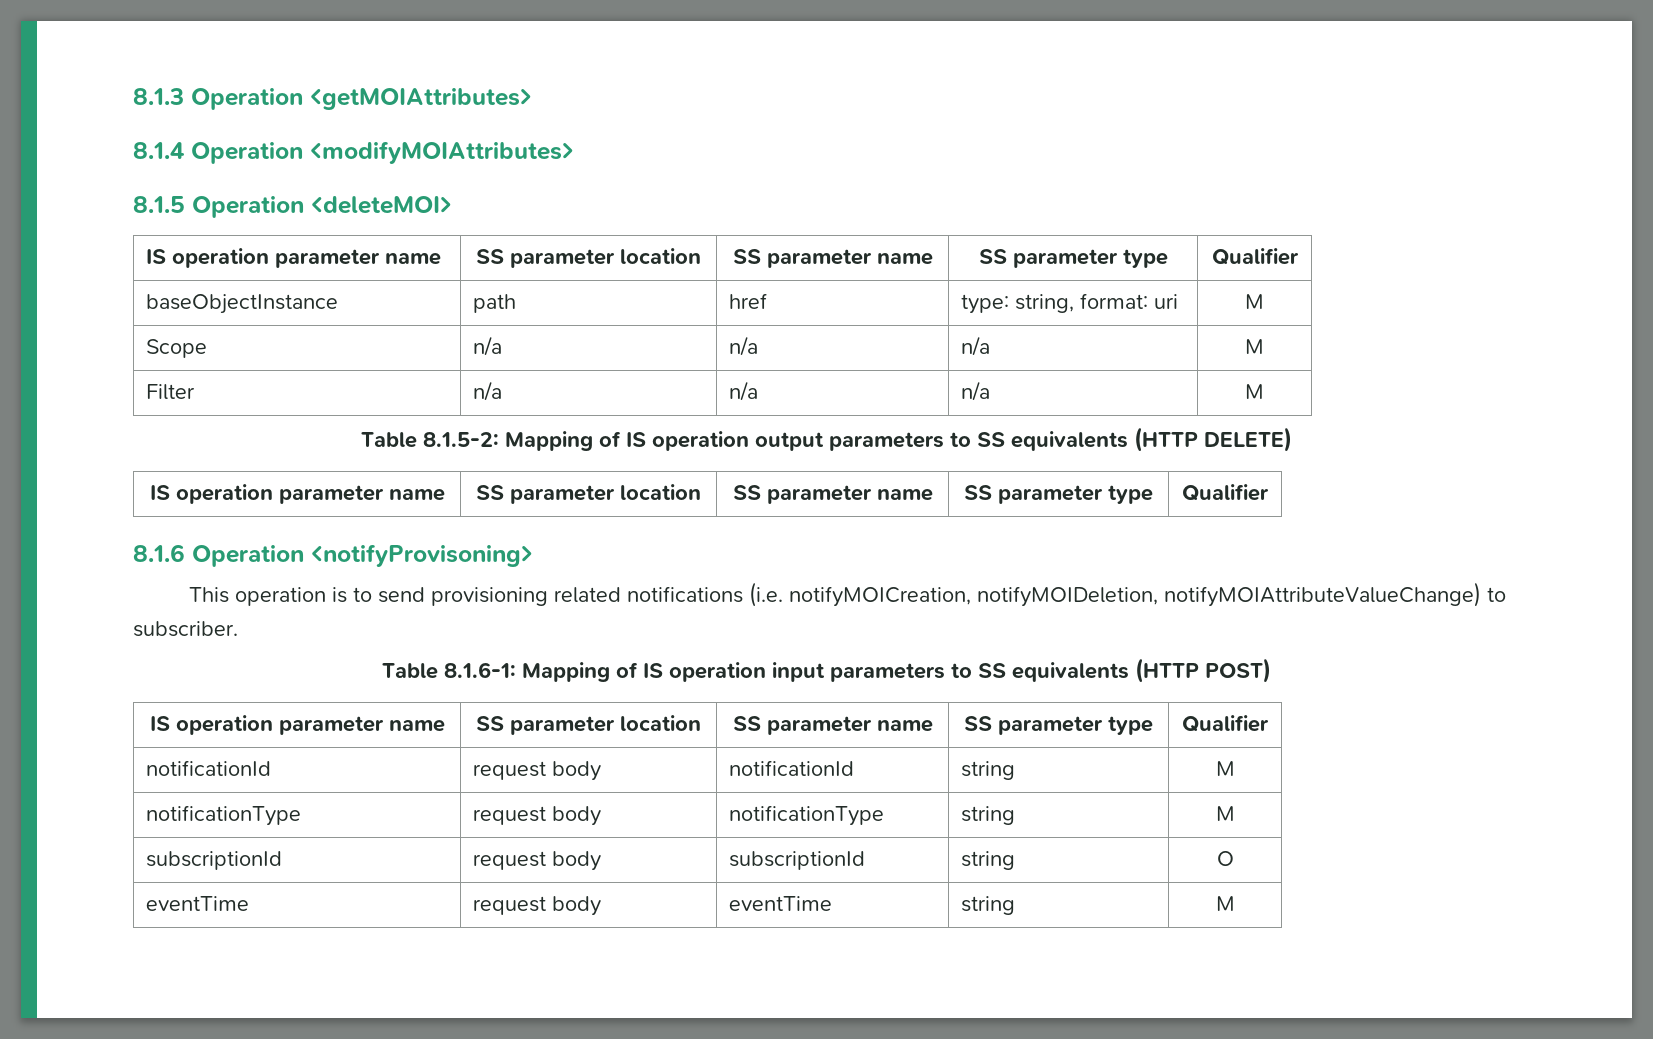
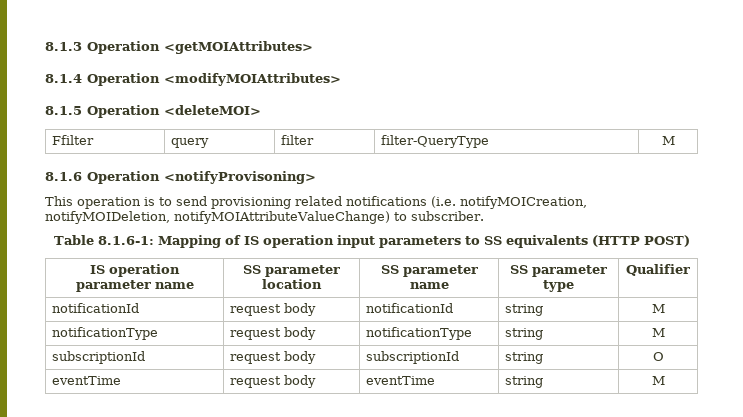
  8.1.5 Operation <deleteMOI>
- IS operation parameter name | SS parameter location | SS parameter name | SS parameter type | Qualifier
- baseObjectInstance | path | href | type: string, format: uri | M
- Scope | n/a | n/a | n/a | M
- Filter | n/a | n/a | n/a | M
- Table 8.1.5-2: Mapping of IS operation output parameters to SS equivalents (HTTP DELETE)
- IS operation parameter name | SS parameter location | SS parameter name | SS parameter type | Qualifier
+ Ffilter | query | filter | filter-QueryType | M

